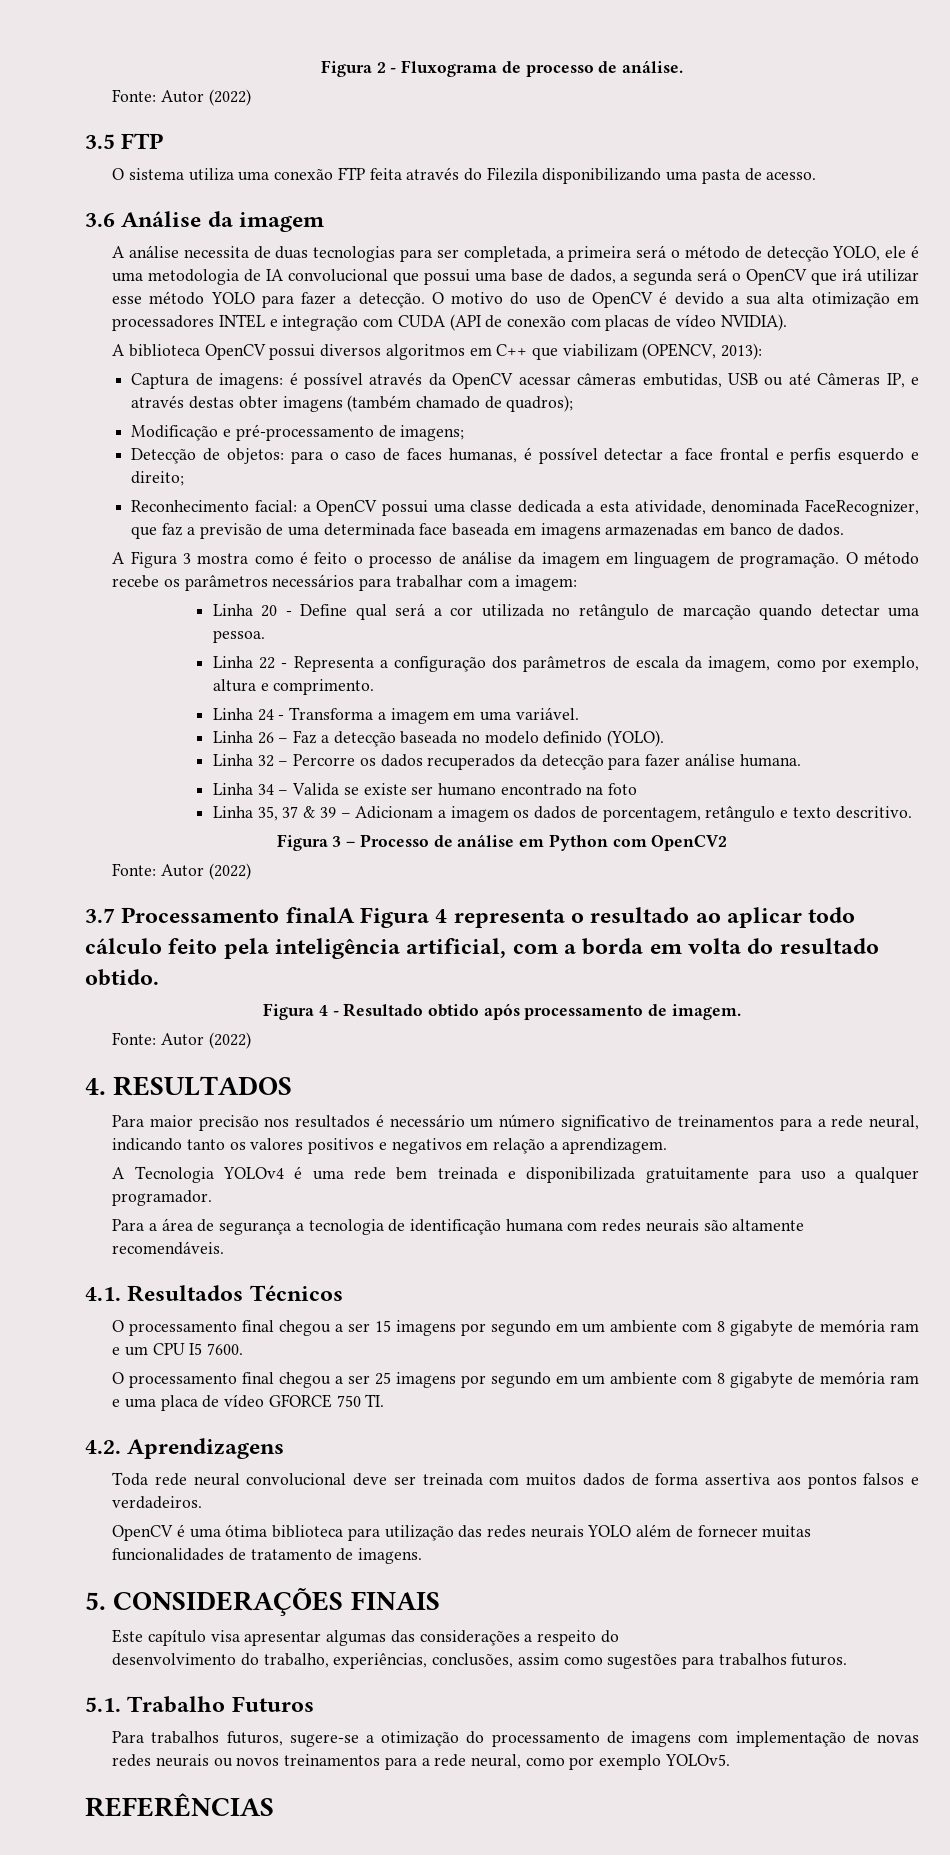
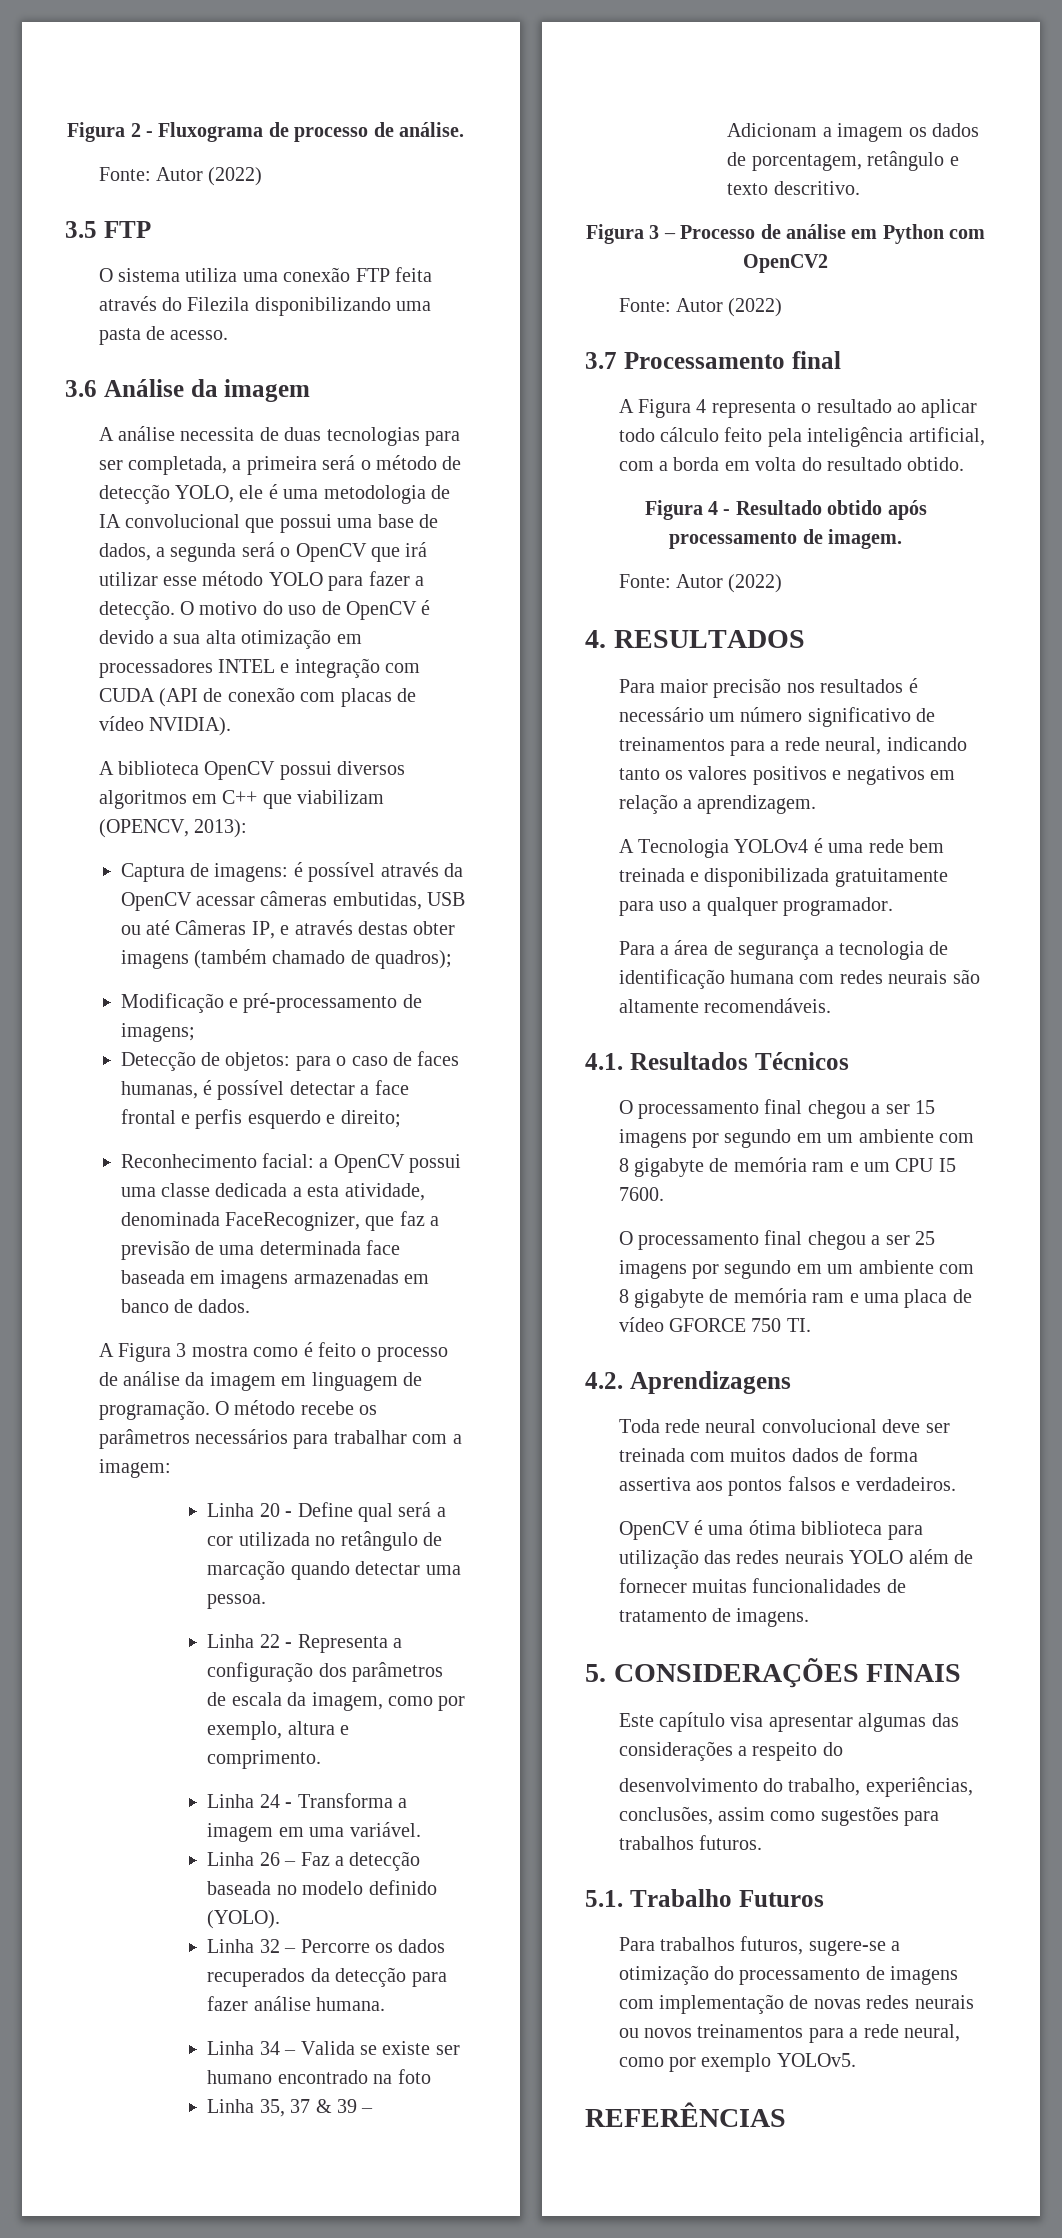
- 3.7 Processamento finalA Figura 4 representa o resultado ao aplicar todo cálculo feito pela inteligência artificial, com a borda em volta do resultado obtido.
+ 3.7 Processamento final
+ A Figura 4 representa o resultado ao aplicar todo cálculo feito pela inteligência artificial, com a borda em volta do resultado obtido.

